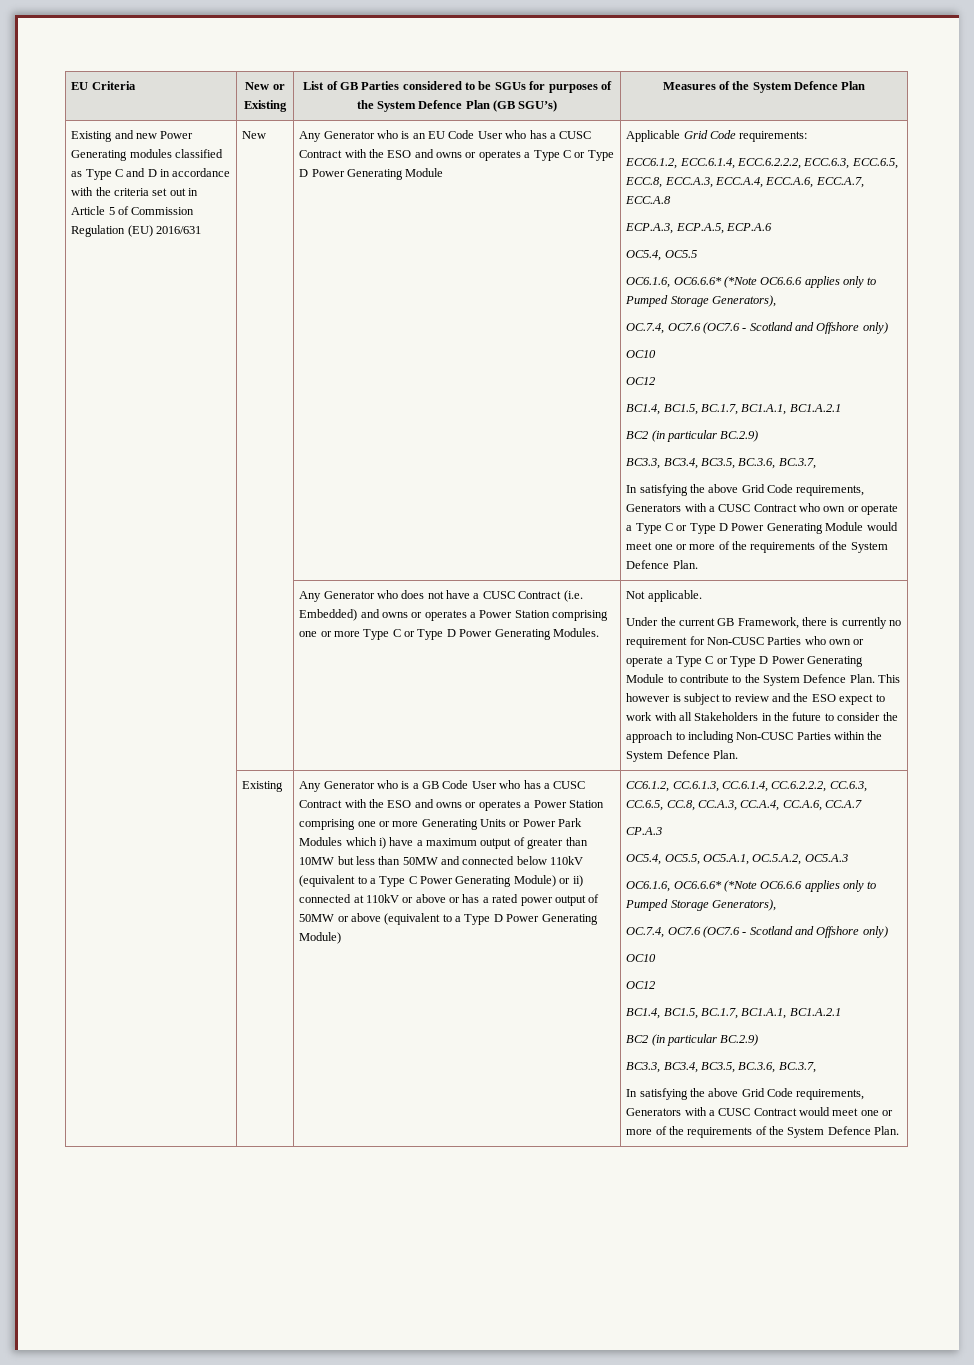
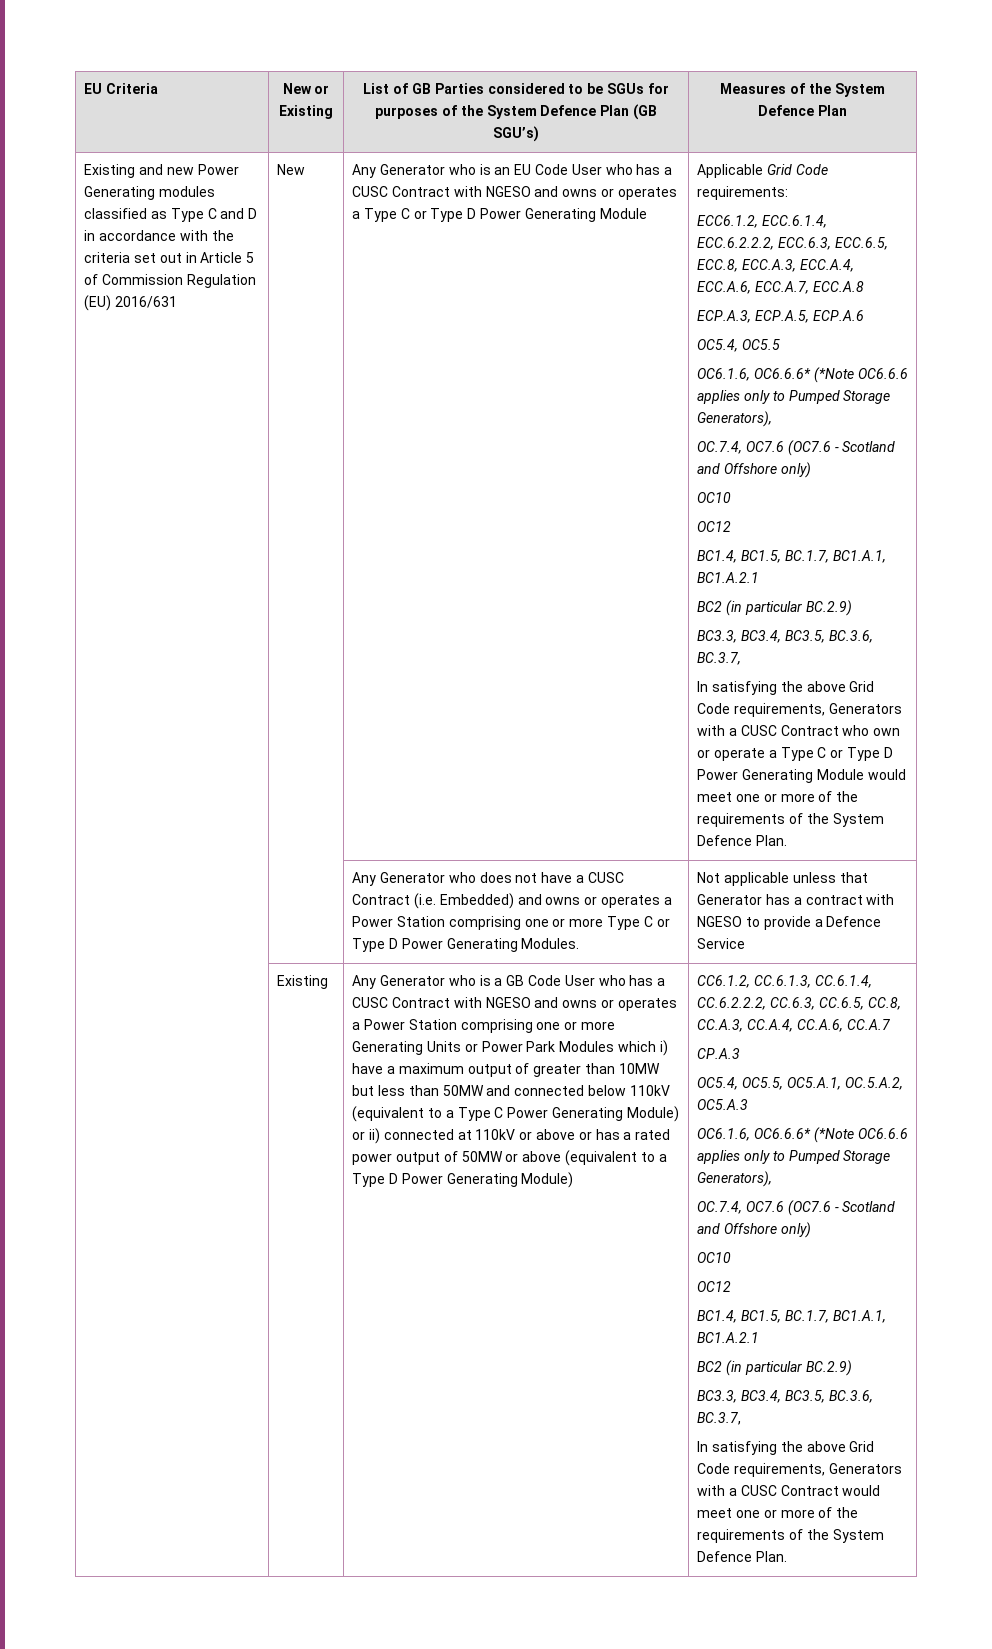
- Any Generator who is an EU Code User who has a CUSC Contract with the ESO and owns or operates a Type C or Type D Power Generating Module
+ Any Generator who is an EU Code User who has a CUSC Contract with NGESO and owns or operates a Type C or Type D Power Generating Module
- Not applicable.
- Under the current GB Framework, there is currently no requirement for Non-CUSC Parties who own or operate a Type C or Type D Power Generating Module to contribute to the System Defence Plan. This however is subject to review and the ESO expect to work with all Stakeholders in the future to consider the approach to including Non-CUSC Parties within the System Defence Plan.
+ Not applicable unless that Generator has a contract with NGESO to provide a Defence Service
- Any Generator who is a GB Code User who has a CUSC Contract with the ESO and owns or operates a Power Station comprising one or more Generating Units or Power Park Modules which i) have a maximum output of greater than 10MW but less than 50MW and connected below 110kV (equivalent to a Type C Power Generating Module) or ii) connected at 110kV or above or has a rated power output of 50MW or above (equivalent to a Type D Power Generating Module)
+ Any Generator who is a GB Code User who has a CUSC Contract with NGESO and owns or operates a Power Station comprising one or more Generating Units or Power Park Modules which i) have a maximum output of greater than 10MW but less than 50MW and connected below 110kV (equivalent to a Type C Power Generating Module) or ii) connected at 110kV or above or has a rated power output of 50MW or above (equivalent to a Type D Power Generating Module)

